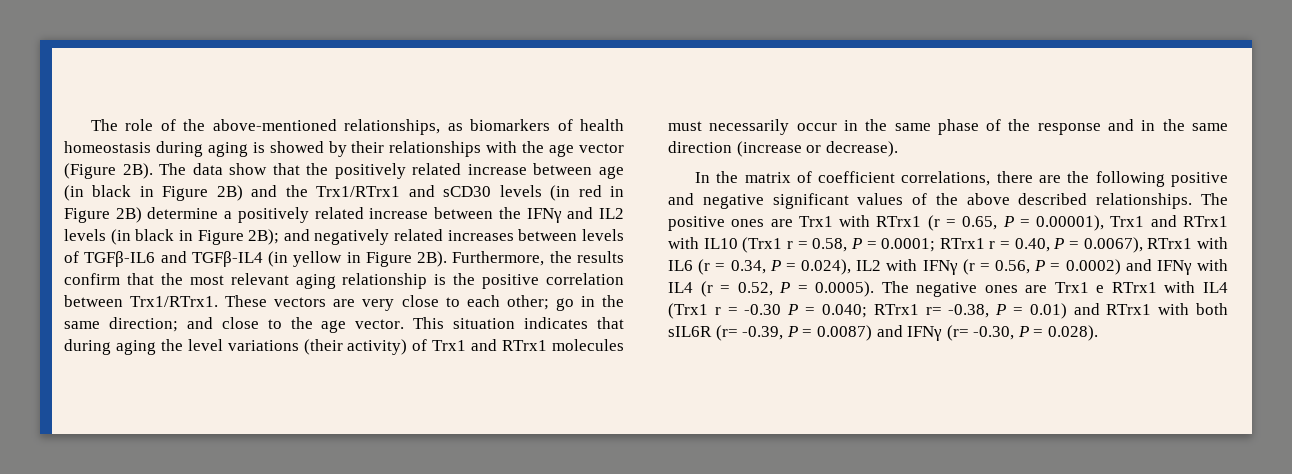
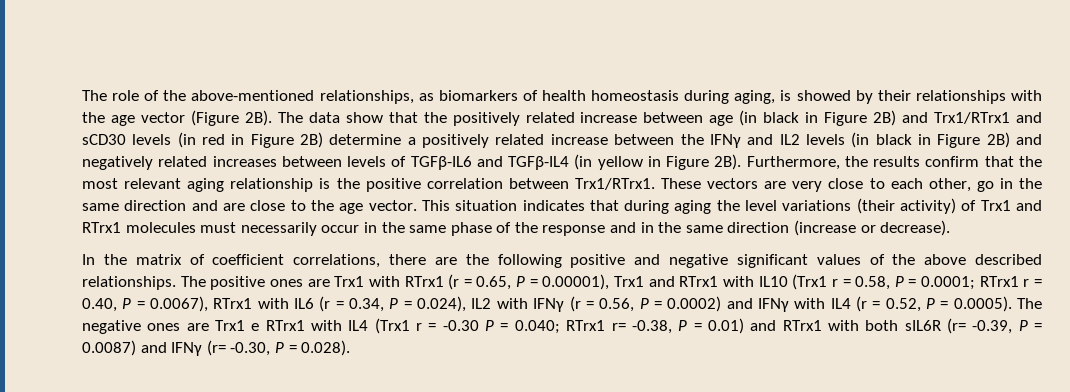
- The role of the above-mentioned relationships, as biomarkers of health homeostasis during aging is showed by their relationships with the age vector (Figure 2B).
+ The role of the above-mentioned relationships, as biomarkers of health homeostasis during aging, is showed by their relationships with the age vector (Figure 2B).
- The data show that the positively related increase between age (in black in Figure 2B) and the Trx1/RTrx1 and sCD30 levels (in red in Figure 2B) determine a positively related increase between the IFNγ and IL2 levels (in black in Figure 2B); and negatively related increases between levels of TGFβ-IL6 and TGFβ-IL4 (in yellow in Figure 2B).
+ The data show that the positively related increase between age (in black in Figure 2B) and Trx1/RTrx1 and sCD30 levels (in red in Figure 2B) determine a positively related increase between the IFNγ and IL2 levels (in black in Figure 2B) and negatively related increases between levels of TGFβ-IL6 and TGFβ-IL4 (in yellow in Figure 2B).
- These vectors are very close to each other; go in the same direction; and close to the age vector.
+ These vectors are very close to each other, go in the same direction and are close to the age vector.

